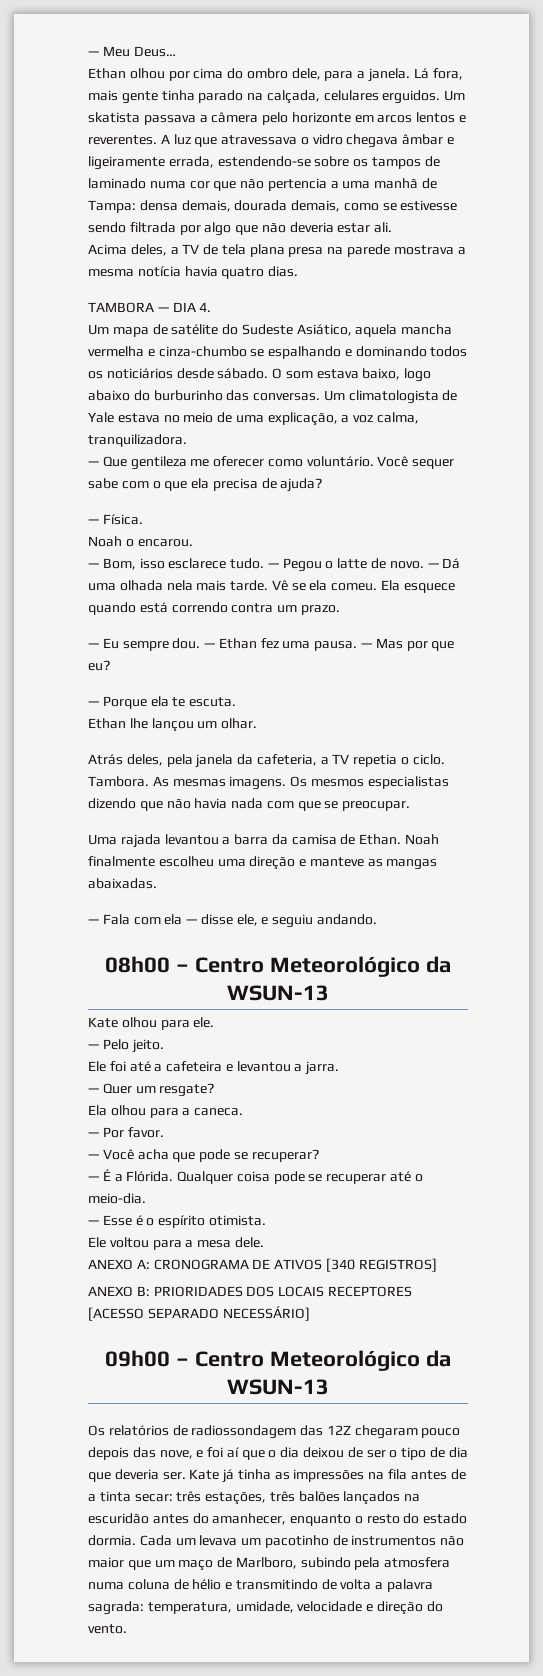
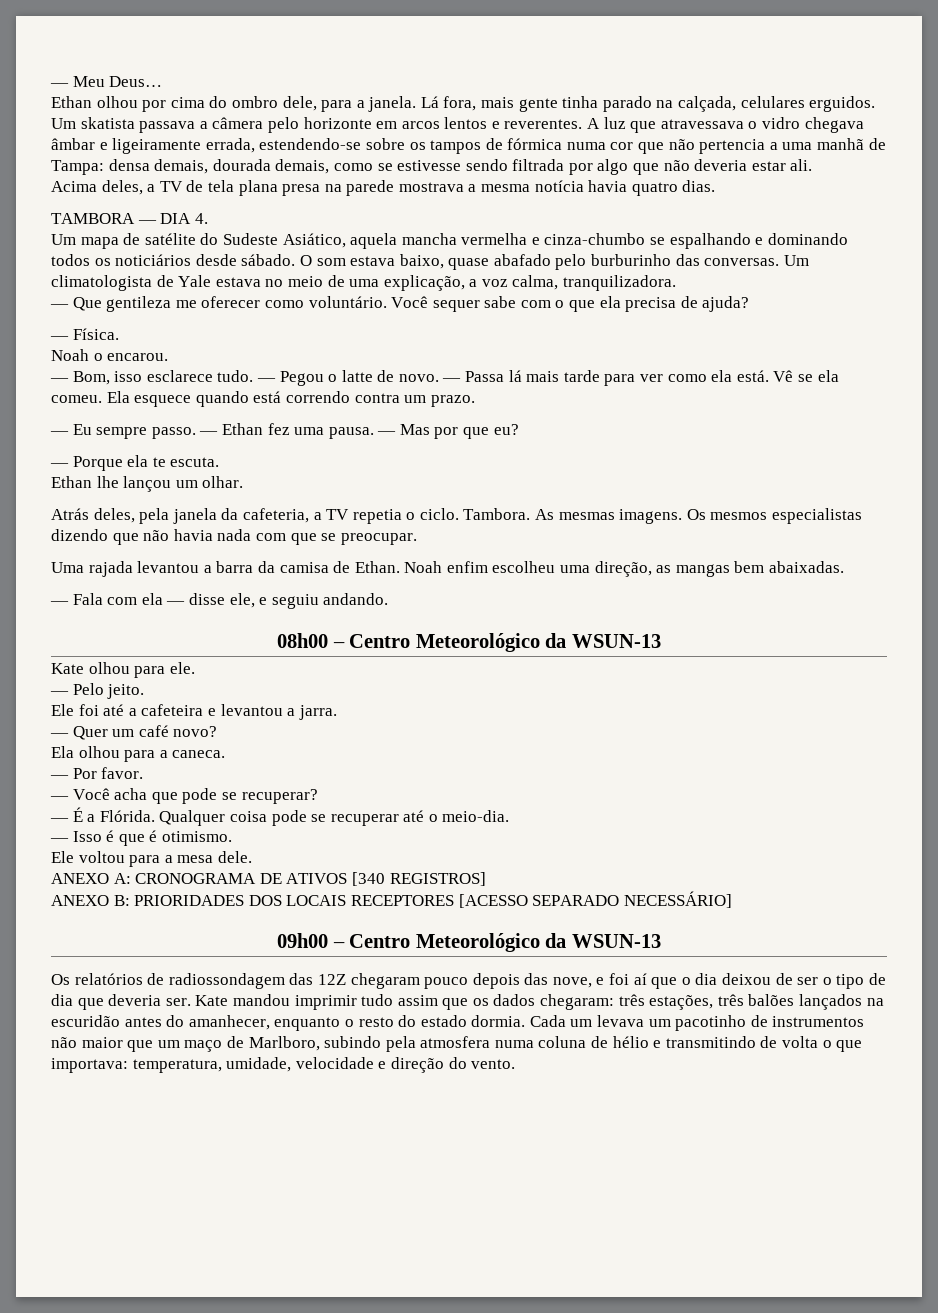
- A luz que atravessava o vidro chegava âmbar e ligeiramente errada, estendendo-se sobre os tampos de laminado numa cor que não pertencia a uma manhã de Tampa: densa demais, dourada demais, como se estivesse sendo filtrada por algo que não deveria estar ali.
+ A luz que atravessava o vidro chegava âmbar e ligeiramente errada, estendendo-se sobre os tampos de fórmica numa cor que não pertencia a uma manhã de Tampa: densa demais, dourada demais, como se estivesse sendo filtrada por algo que não deveria estar ali.
- O som estava baixo, logo abaixo do burburinho das conversas.
+ O som estava baixo, quase abafado pelo burburinho das conversas.
- — Dá uma olhada nela mais tarde.
+ — Passa lá mais tarde para ver como ela está.
- — Eu sempre dou.
+ — Eu sempre passo.
- Noah finalmente escolheu uma direção e manteve as mangas abaixadas.
+ Noah enfim escolheu uma direção, as mangas bem abaixadas.
- — Quer um resgate?
+ — Quer um café novo?
- — Esse é o espírito otimista.
+ — Isso é que é otimismo.
- Kate já tinha as impressões na fila antes de a tinta secar: três estações, três balões lançados na escuridão antes do amanhecer, enquanto o resto do estado dormia.
+ Kate mandou imprimir tudo assim que os dados chegaram: três estações, três balões lançados na escuridão antes do amanhecer, enquanto o resto do estado dormia.
- Cada um levava um pacotinho de instrumentos não maior que um maço de Marlboro, subindo pela atmosfera numa coluna de hélio e transmitindo de volta a palavra sagrada: temperatura, umidade, velocidade e direção do vento.
+ Cada um levava um pacotinho de instrumentos não maior que um maço de Marlboro, subindo pela atmosfera numa coluna de hélio e transmitindo de volta o que importava: temperatura, umidade, velocidade e direção do vento.

